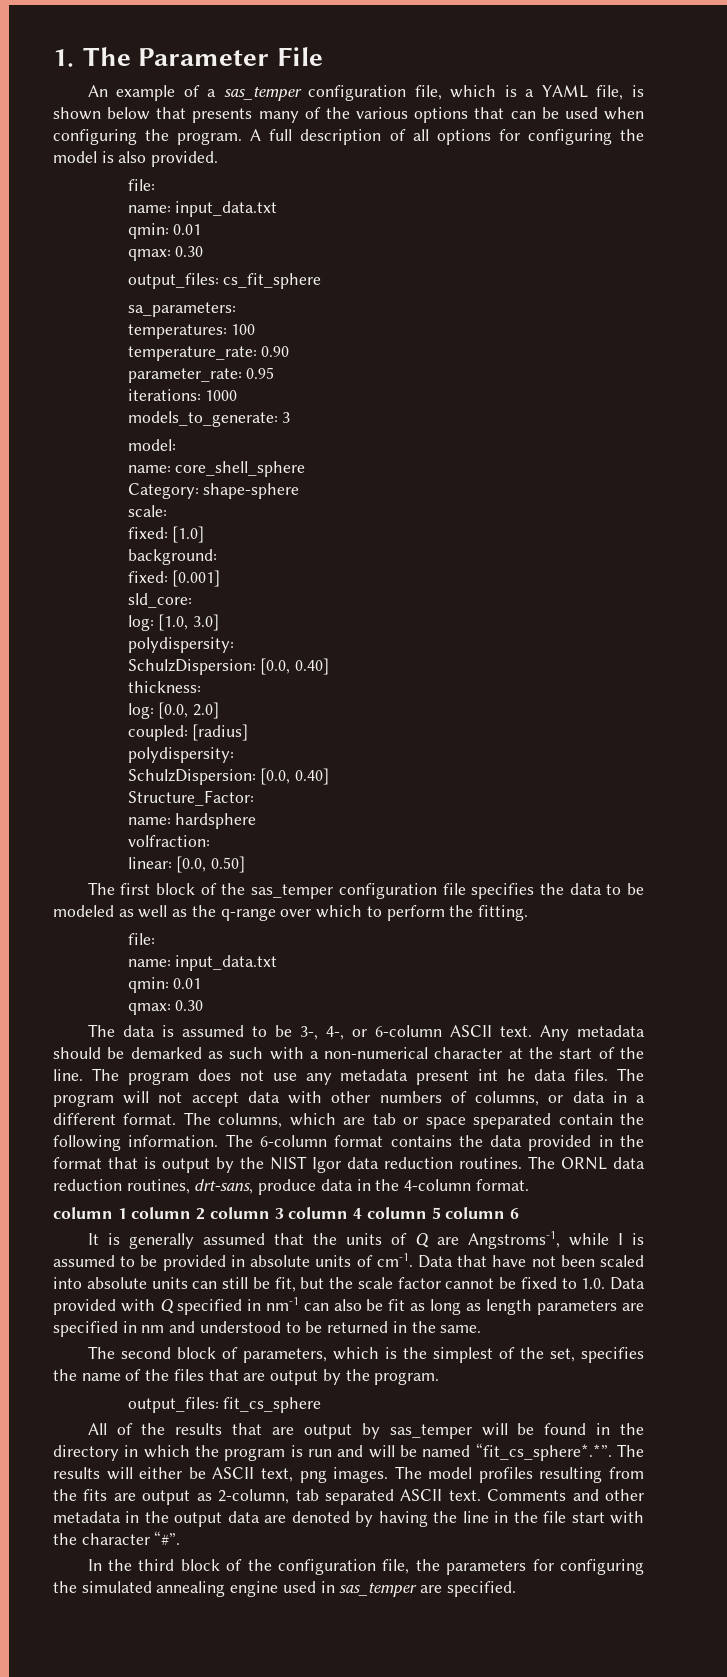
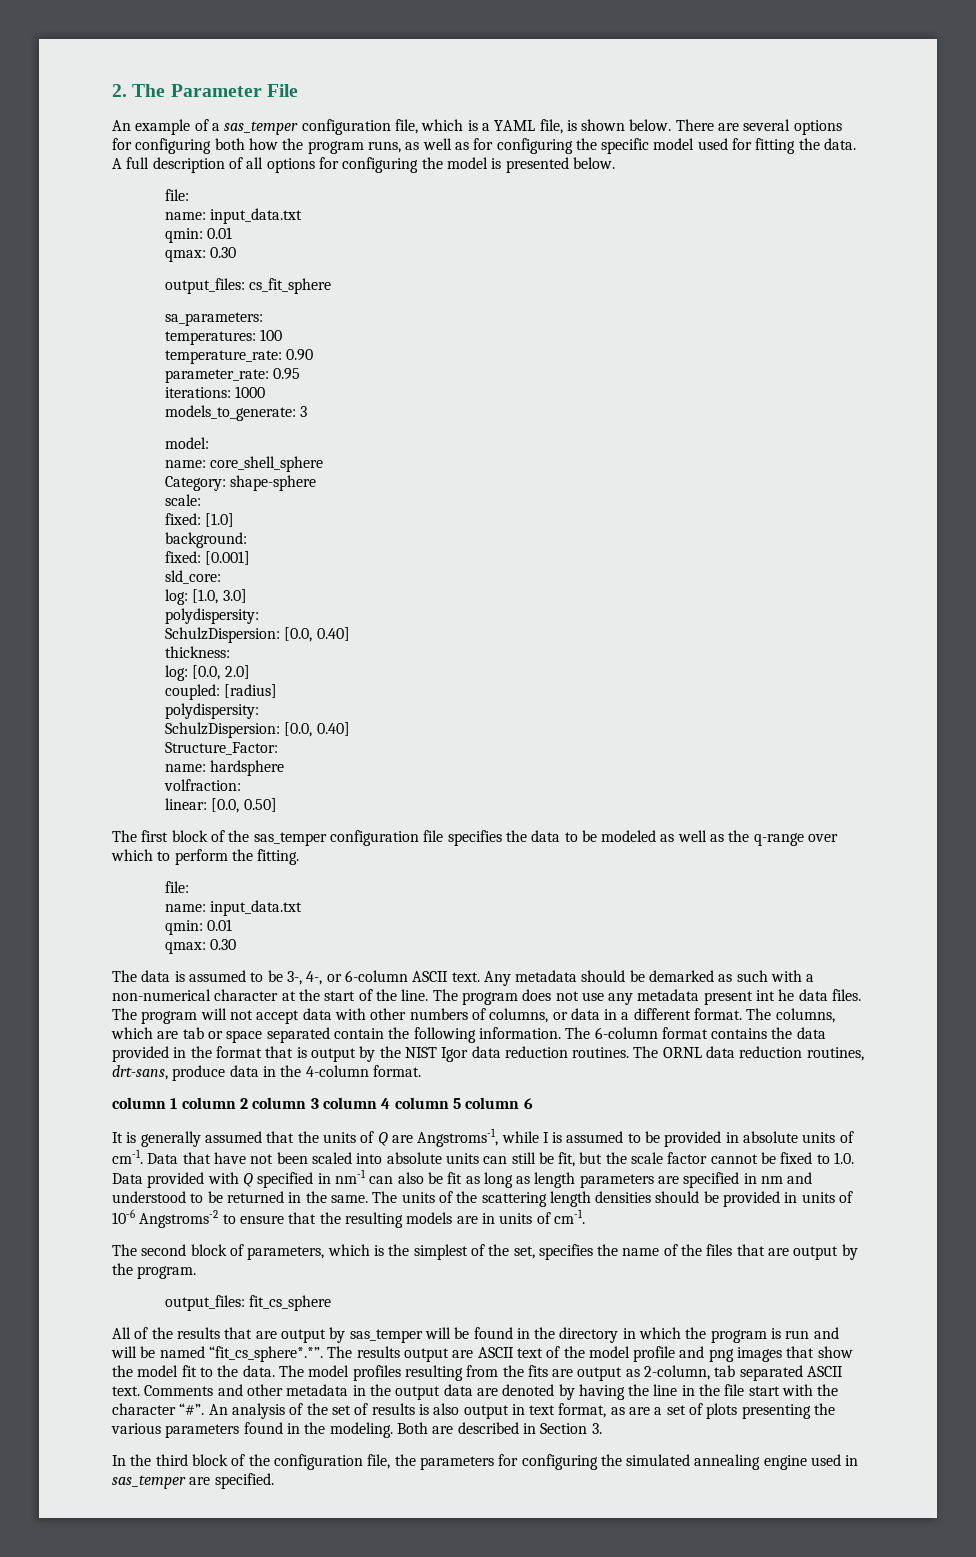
- 1. The Parameter File
+ 2. The Parameter File
- An example of a sas_temper configuration file, which is a YAML file, is shown below that presents many of the various options that can be used when configuring the program.
+ An example of a sas_temper configuration file, which is a YAML file, is shown below. There are several options for configuring both how the program runs, as well as for configuring the specific model used for fitting the data.
- A full description of all options for configuring the model is also provided.
+ A full description of all options for configuring the model is presented below.
- The columns, which are tab or space speparated contain the following information.
+ The columns, which are tab or space separated contain the following information.
+ The units of the scattering length densities should be provided in units of 10-6 Angstroms-2 to ensure that the resulting models are in units of cm-1.
- All of the results that are output by sas_temper will be found in the directory in which the program is run and will be named “fit_cs_sphere*.*”. The results will either be ASCII text, png images.
+ All of the results that are output by sas_temper will be found in the directory in which the program is run and will be named “fit_cs_sphere*.*”. The results output are ASCII text of the model profile and png images that show the model fit to the data.
+ An analysis of the set of results is also output in text format, as are a set of plots presenting the various parameters found in the modeling. Both are described in Section 3.

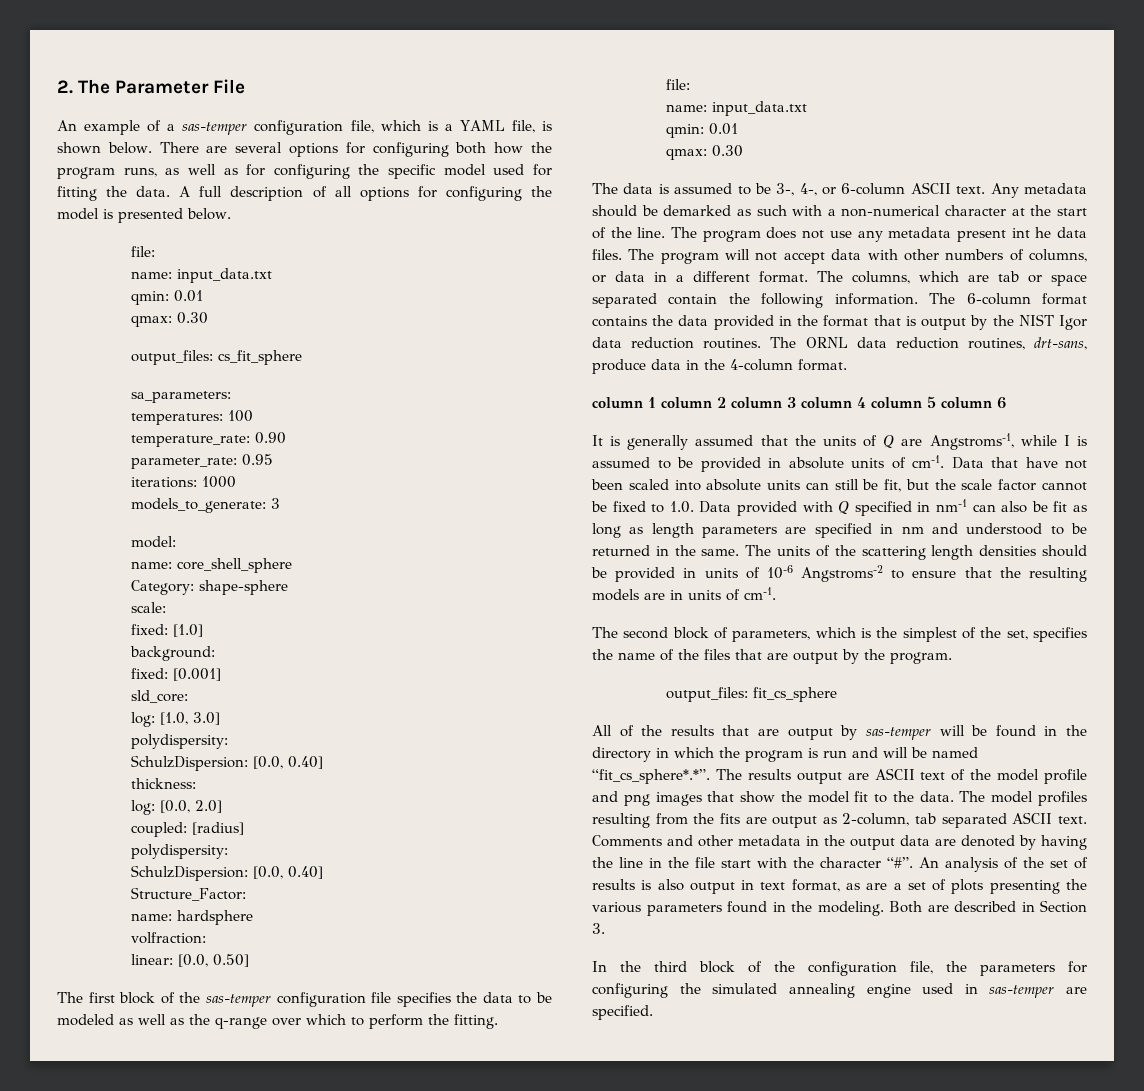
- An example of a sas_temper configuration file, which is a YAML file, is shown below.
+ An example of a sas-temper configuration file, which is a YAML file, is shown below.
- The first block of the sas_temper configuration file specifies the data to be modeled as well as the q-range over which to perform the fitting.
+ The first block of the sas-temper configuration file specifies the data to be modeled as well as the q-range over which to perform the fitting.
- All of the results that are output by sas_temper will be found in the directory in which the program is run and will be named “fit_cs_sphere*.*”. The results output are ASCII text of the model profile and png images that show the model fit to the data.
+ All of the results that are output by sas-temper will be found in the directory in which the program is run and will be named “fit_cs_sphere*.*”. The results output are ASCII text of the model profile and png images that show the model fit to the data.
- In the third block of the configuration file, the parameters for configuring the simulated annealing engine used in sas_temper are specified.
+ In the third block of the configuration file, the parameters for configuring the simulated annealing engine used in sas-temper are specified.

